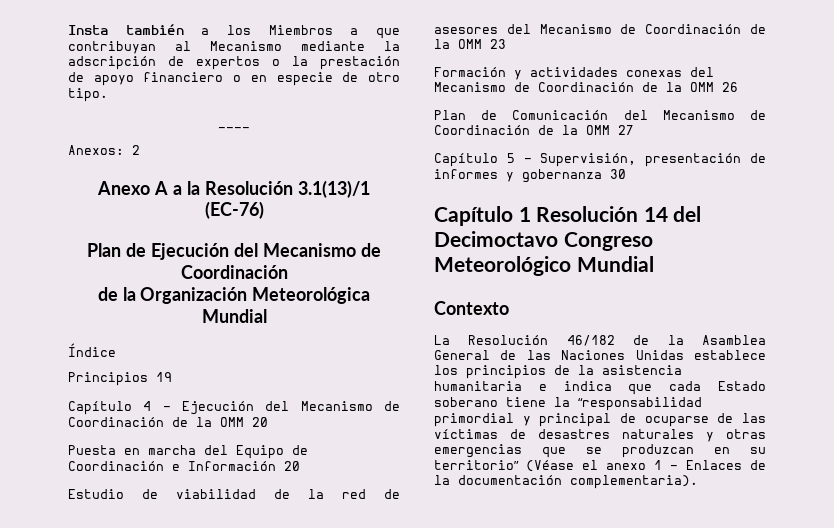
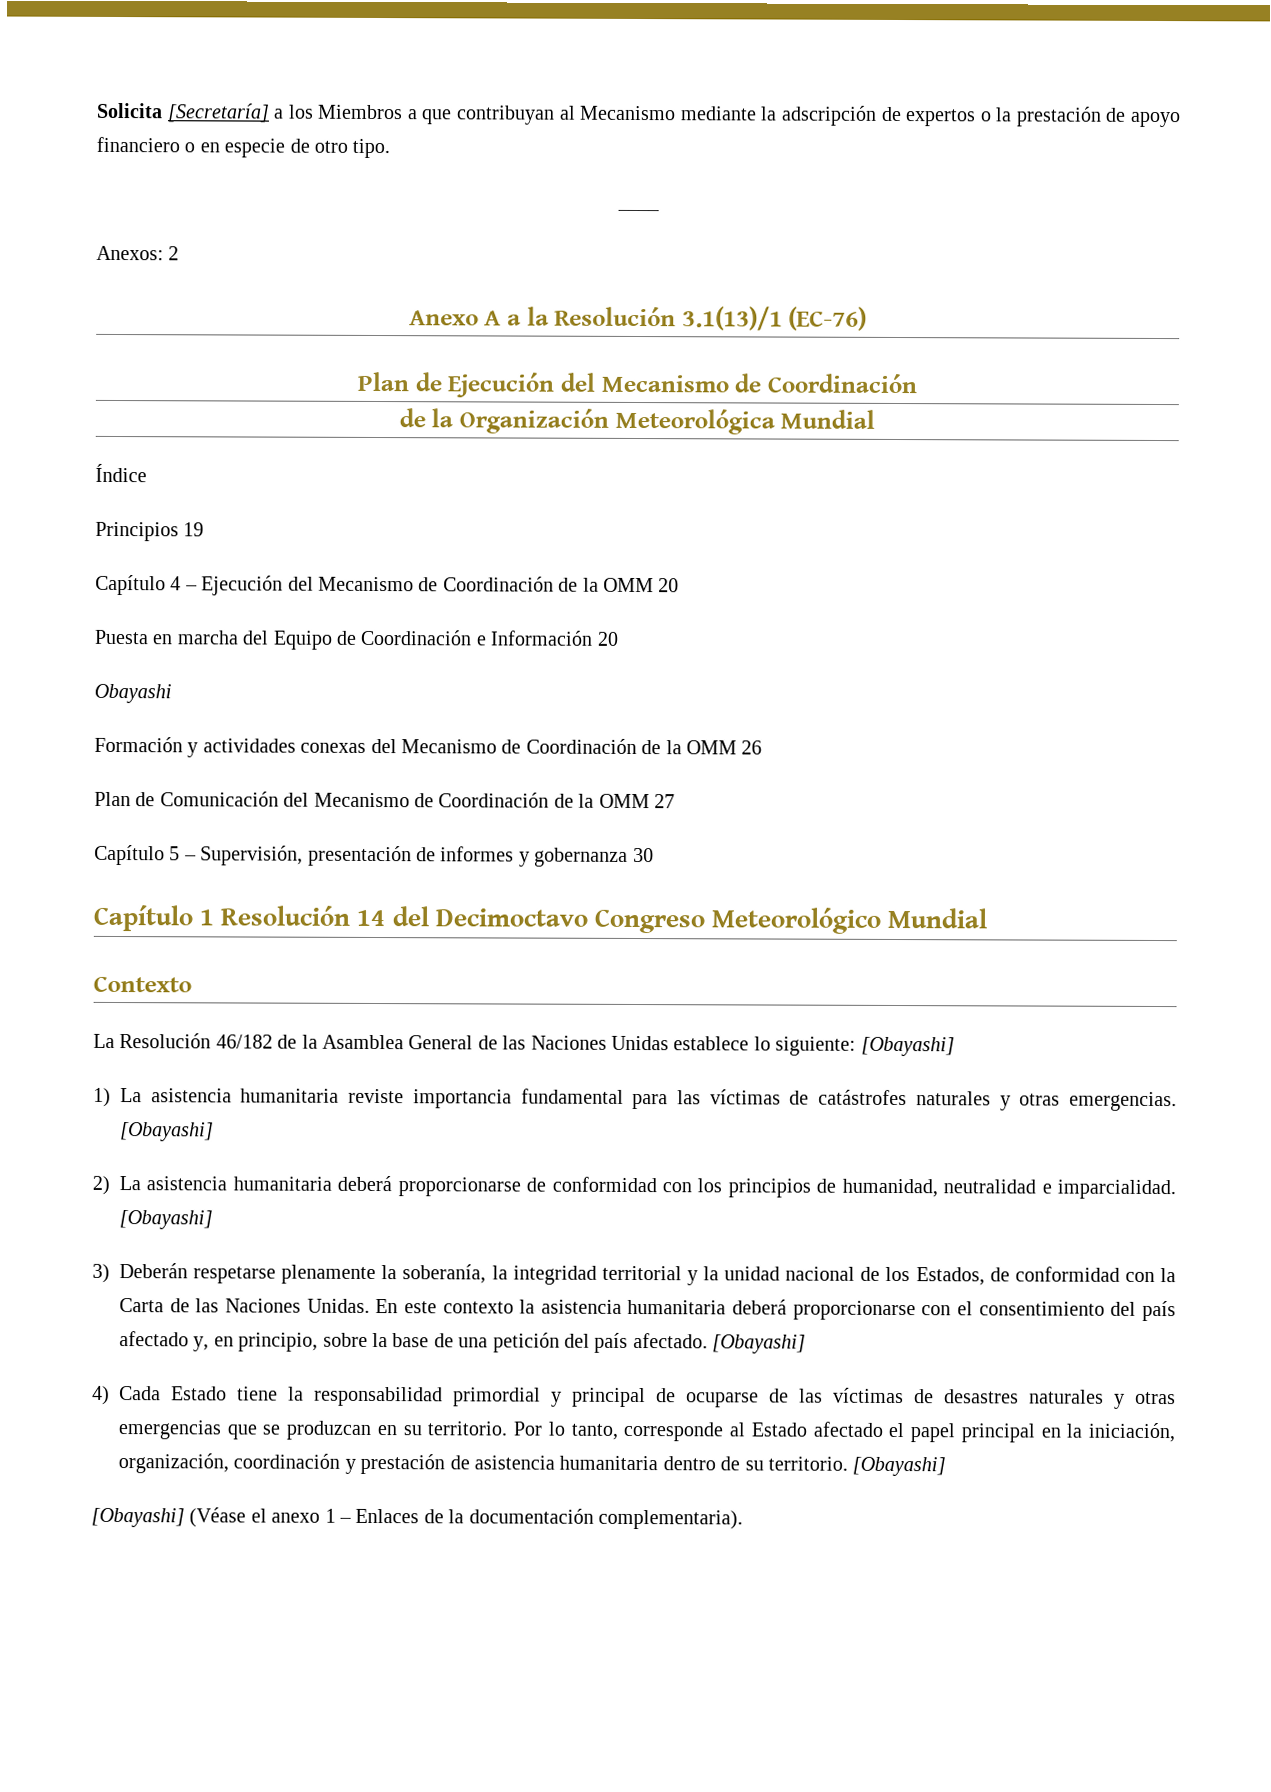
- Insta también a los Miembros a que contribuyan al Mecanismo mediante la adscripción de expertos o la prestación de apoyo financiero o en especie de otro tipo.
+ Solicita [Secretaría] a los Miembros a que contribuyan al Mecanismo mediante la adscripción de expertos o la prestación de apoyo financiero o en especie de otro tipo.
- Estudio de viabilidad de la red de asesores del Mecanismo de Coordinación de la OMM 23
+ Obayashi
- La Resolución 46/182 de la Asamblea General de las Naciones Unidas establece los principios de la asistencia humanitaria e indica que cada Estado soberano tiene la “responsabilidad primordial y principal de ocuparse de las víctimas de desastres naturales y otras emergencias que se produzcan en su territorio” (Véase el anexo 1 – Enlaces de la documentación complementaria).
+ La Resolución 46/182 de la Asamblea General de las Naciones Unidas establece lo siguiente: [Obayashi]
+ 1) La asistencia humanitaria reviste importancia fundamental para las víctimas de catástrofes naturales y otras emergencias. [Obayashi]
+ 2) La asistencia humanitaria deberá proporcionarse de conformidad con los principios de humanidad, neutralidad e imparcialidad. [Obayashi]
+ 3) Deberán respetarse plenamente la soberanía, la integridad territorial y la unidad nacional de los Estados, de conformidad con la Carta de las Naciones Unidas. En este contexto la asistencia humanitaria deberá proporcionarse con el consentimiento del país afectado y, en principio, sobre la base de una petición del país afectado. [Obayashi]
+ 4) Cada Estado tiene la responsabilidad primordial y principal de ocuparse de las víctimas de desastres naturales y otras emergencias que se produzcan en su territorio. Por lo tanto, corresponde al Estado afectado el papel principal en la iniciación, organización, coordinación y prestación de asistencia humanitaria dentro de su territorio. [Obayashi]
+ [Obayashi] (Véase el anexo 1 – Enlaces de la documentación complementaria).

